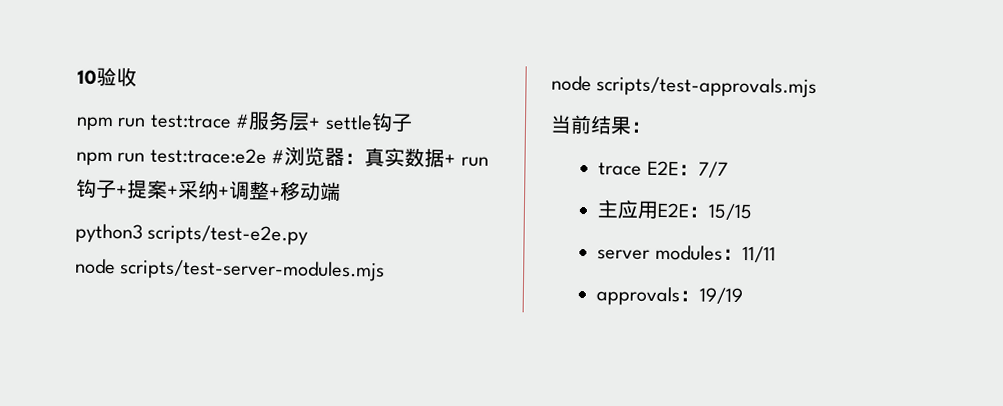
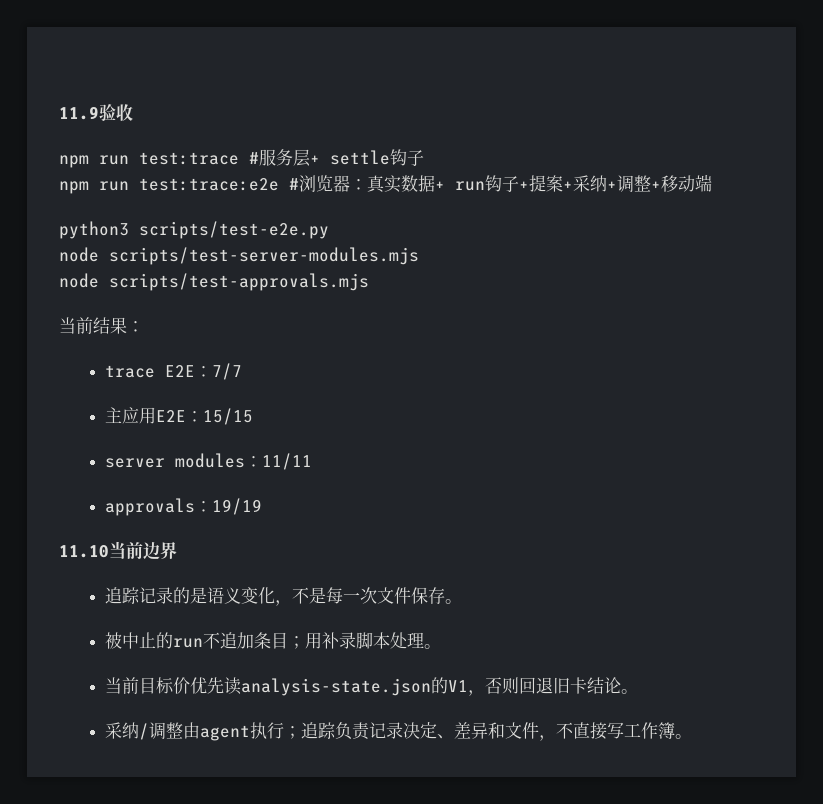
- 10验收
+ 11.9验收
+ 11.10当前边界
+ 追踪记录的是语义变化，不是每一次文件保存。
+ 被中止的run不追加条目；用补录脚本处理。
+ 当前目标价优先读analysis-state.json的V1，否则回退旧卡结论。
+ 采纳/调整由agent执行；追踪负责记录决定、差异和文件，不直接写工作簿。

